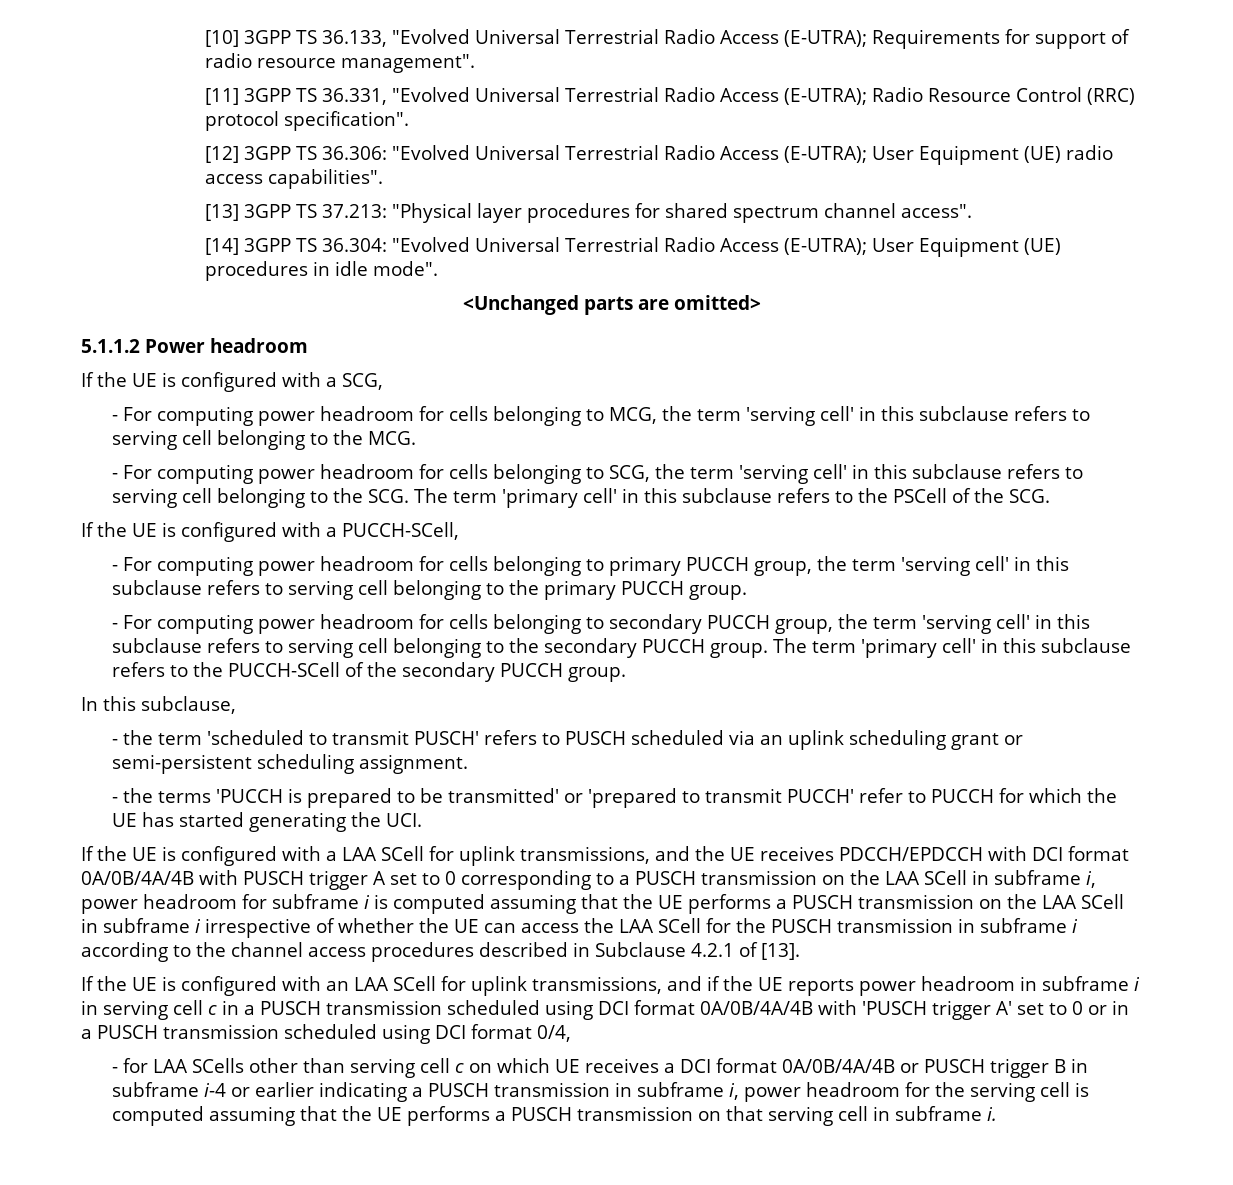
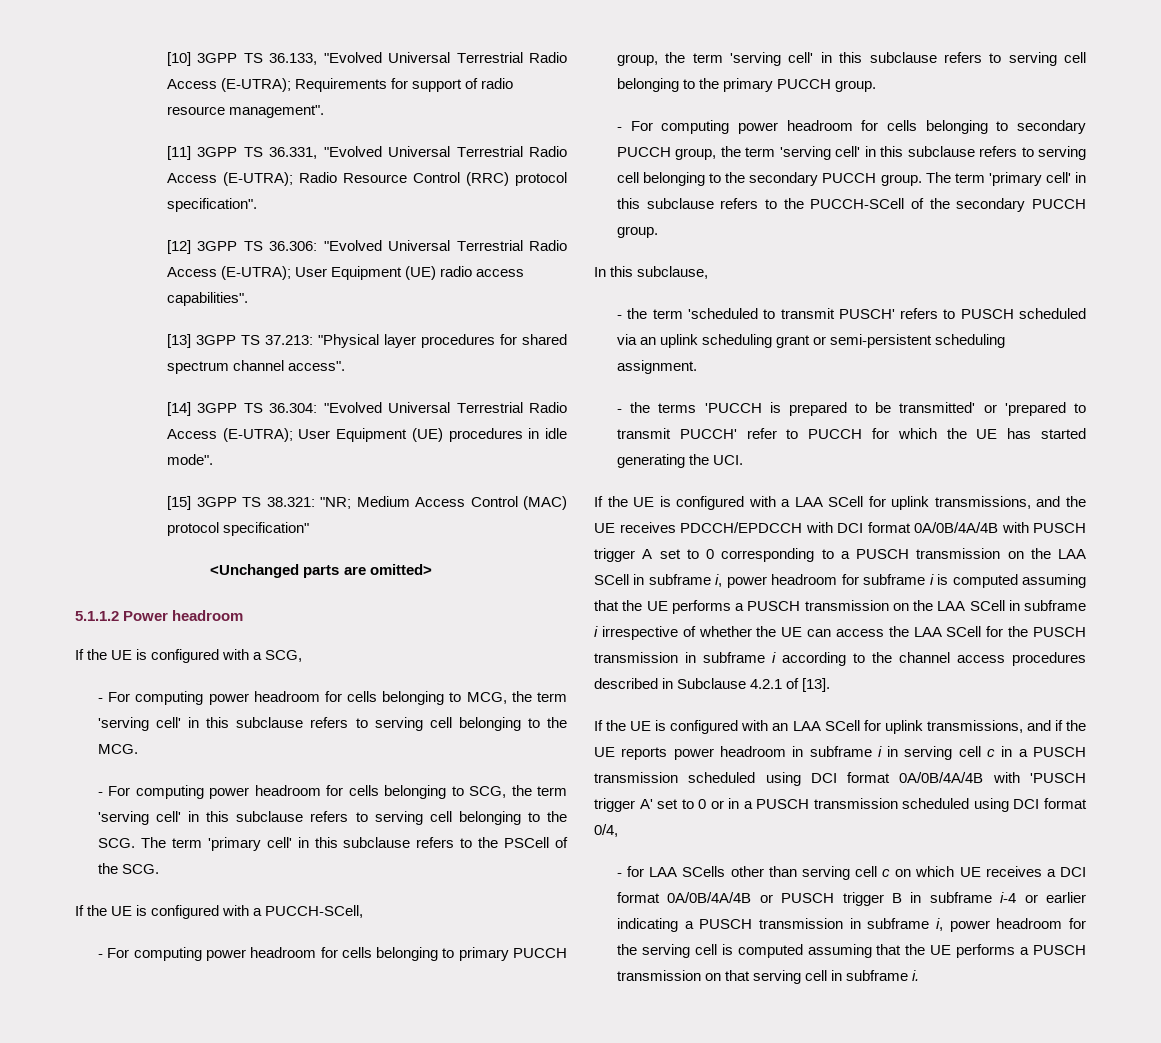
+ [15] 3GPP TS 38.321: "NR; Medium Access Control (MAC) protocol specification"

